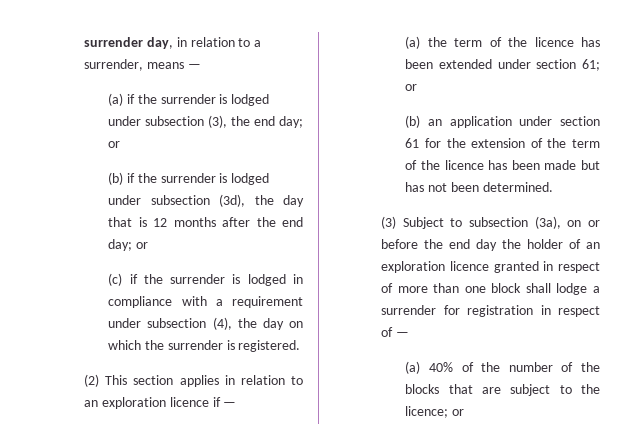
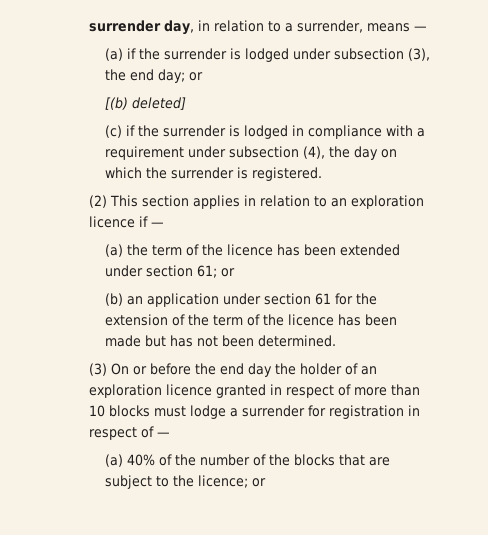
- (b) if the surrender is lodged under subsection (3d), the day that is 12 months after the end day; or
+ [(b) deleted]
- (3) Subject to subsection (3a), on or before the end day the holder of an exploration licence granted in respect of more than one block shall lodge a surrender for registration in respect of —
+ (3) On or before the end day the holder of an exploration licence granted in respect of more than 10 blocks must lodge a surrender for registration in respect of —

